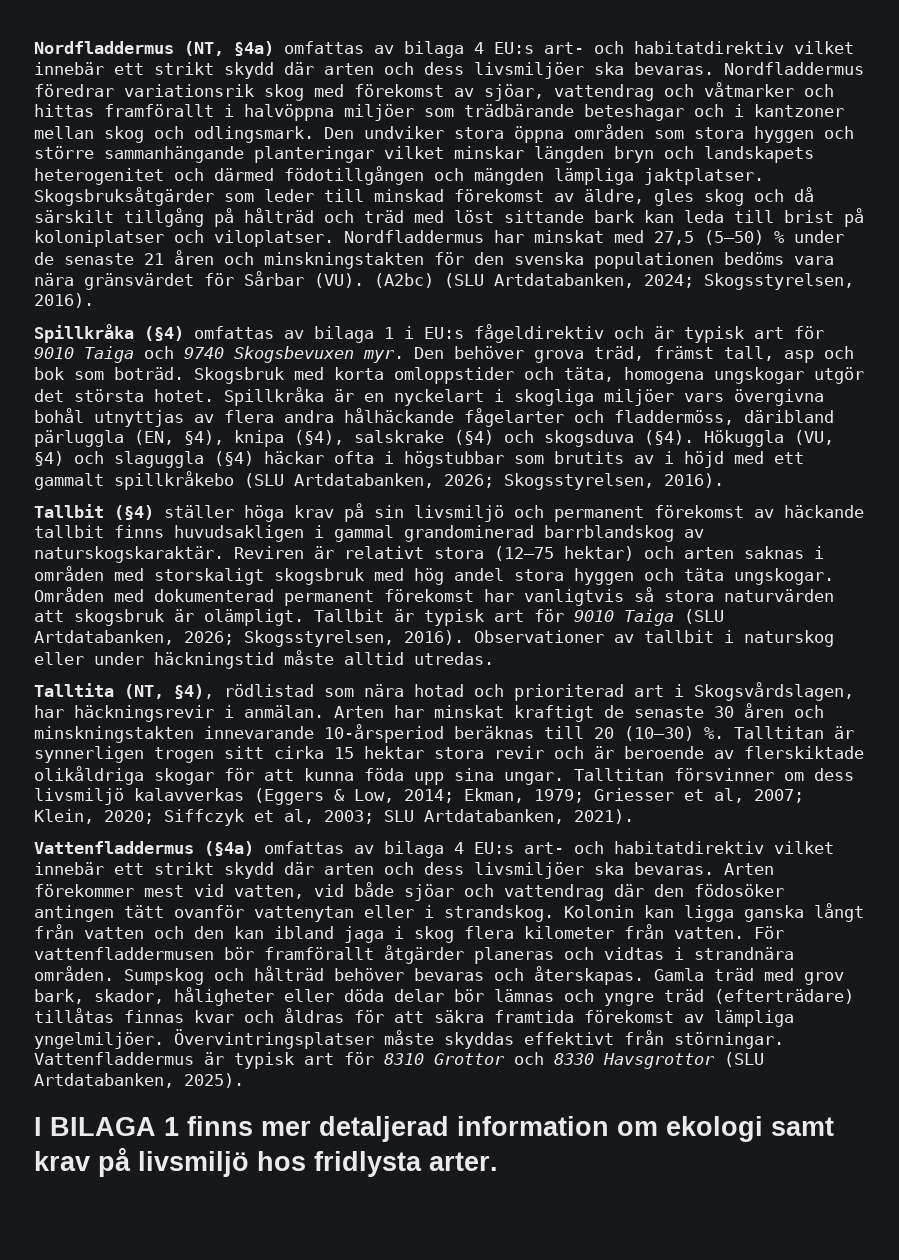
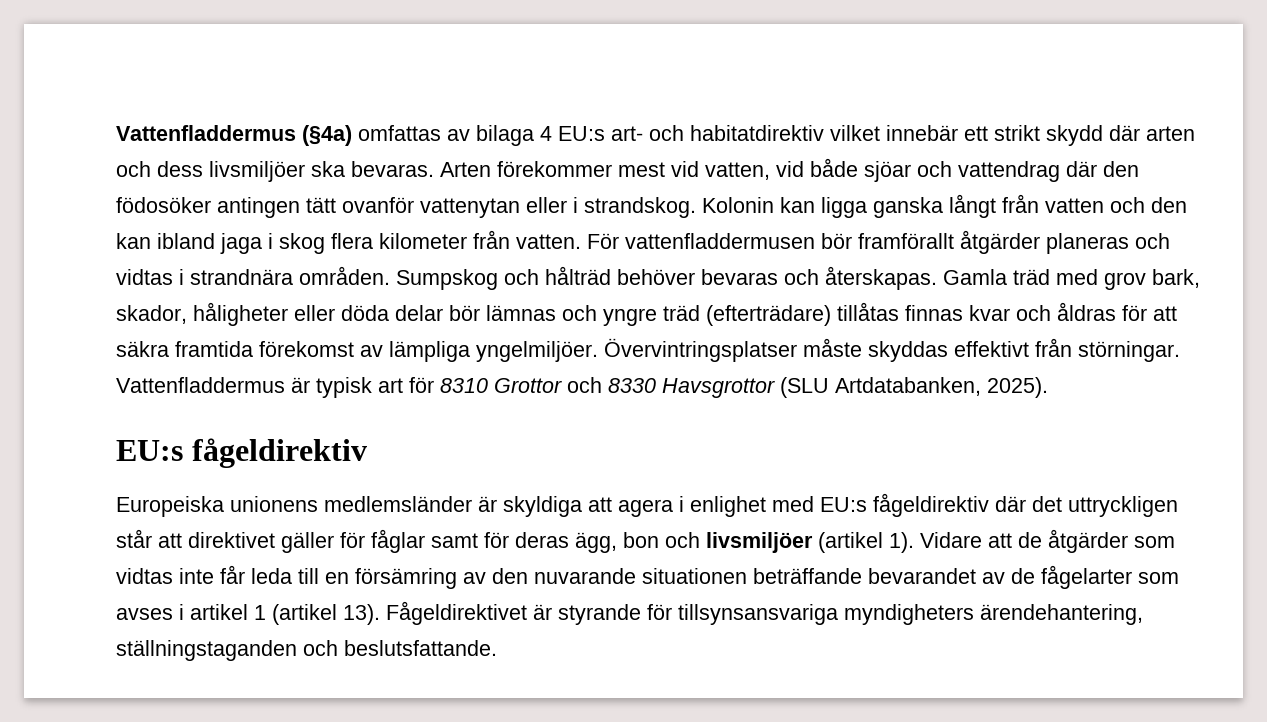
- Nordfladdermus (NT, §4a) omfattas av bilaga 4 EU:s art- och habitatdirektiv vilket innebär ett strikt skydd där arten och dess livsmiljöer ska bevaras. Nordfladdermus föredrar variationsrik skog med förekomst av sjöar, vattendrag och våtmarker och hittas framförallt i halvöppna miljöer som trädbärande beteshagar och i kantzoner mellan skog och odlingsmark. Den undviker stora öppna områden som stora hyggen och större sammanhängande planteringar vilket minskar längden bryn och landskapets heterogenitet och därmed födotillgången och mängden lämpliga jaktplatser. Skogsbruksåtgärder som leder till minskad förekomst av äldre, gles skog och då särskilt tillgång på hålträd och träd med löst sittande bark kan leda till brist på koloniplatser och viloplatser. Nordfladdermus har minskat med 27,5 (5–50) % under de senaste 21 åren och minskningstakten för den svenska populationen bedöms vara nära gränsvärdet för Sårbar (VU). (A2bc) (SLU Artdatabanken, 2024; Skogsstyrelsen, 2016).
- Spillkråka (§4) omfattas av bilaga 1 i EU:s fågeldirektiv och är typisk art för 9010 Taiga och 9740 Skogsbevuxen myr. Den behöver grova träd, främst tall, asp och bok som boträd. Skogsbruk med korta omloppstider och täta, homogena ungskogar utgör det största hotet. Spillkråka är en nyckelart i skogliga miljöer vars övergivna bohål utnyttjas av flera andra hålhäckande fågelarter och fladdermöss, däribland pärluggla (EN, §4), knipa (§4), salskrake (§4) och skogsduva (§4). Hökuggla (VU, §4) och slaguggla (§4) häckar ofta i högstubbar som brutits av i höjd med ett gammalt spillkråkebo (SLU Artdatabanken, 2026; Skogsstyrelsen, 2016).
- Tallbit (§4) ställer höga krav på sin livsmiljö och permanent förekomst av häckande tallbit finns huvudsakligen i gammal grandominerad barrblandskog av naturskogskaraktär. Reviren är relativt stora (12–75 hektar) och arten saknas i områden med storskaligt skogsbruk med hög andel stora hyggen och täta ungskogar. Områden med dokumenterad permanent förekomst har vanligtvis så stora naturvärden att skogsbruk är olämpligt. Tallbit är typisk art för 9010 Taiga (SLU Artdatabanken, 2026; Skogsstyrelsen, 2016). Observationer av tallbit i naturskog eller under häckningstid måste alltid utredas.
- Talltita (NT, §4), rödlistad som nära hotad och prioriterad art i Skogsvårdslagen, har häckningsrevir i anmälan. Arten har minskat kraftigt de senaste 30 åren och minskningstakten innevarande 10-årsperiod beräknas till 20 (10–30) %. Talltitan är synnerligen trogen sitt cirka 15 hektar stora revir och är beroende av flerskiktade olikåldriga skogar för att kunna föda upp sina ungar. Talltitan försvinner om dess livsmiljö kalavverkas (Eggers & Low, 2014; Ekman, 1979; Griesser et al, 2007; Klein, 2020; Siffczyk et al, 2003; SLU Artdatabanken, 2021).
  Vattenfladdermus är typisk art för 8310 Grottor och 8330 Havsgrottor (SLU Artdatabanken, 2025).
- I BILAGA 1 finns mer detaljerad information om ekologi samt krav på livsmiljö hos fridlysta arter.
+ EU:s fågeldirektiv
+ Europeiska unionens medlemsländer är skyldiga att agera i enlighet med EU:s fågeldirektiv där det uttryckligen står att direktivet gäller för fåglar samt för deras ägg, bon och livsmiljöer (artikel 1). Vidare att de åtgärder som vidtas inte får leda till en försämring av den nuvarande situationen beträffande bevarandet av de fågelarter som avses i artikel 1 (artikel 13). Fågeldirektivet är styrande för tillsynsansvariga myndigheters ärendehantering, ställningstaganden och beslutsfattande.

